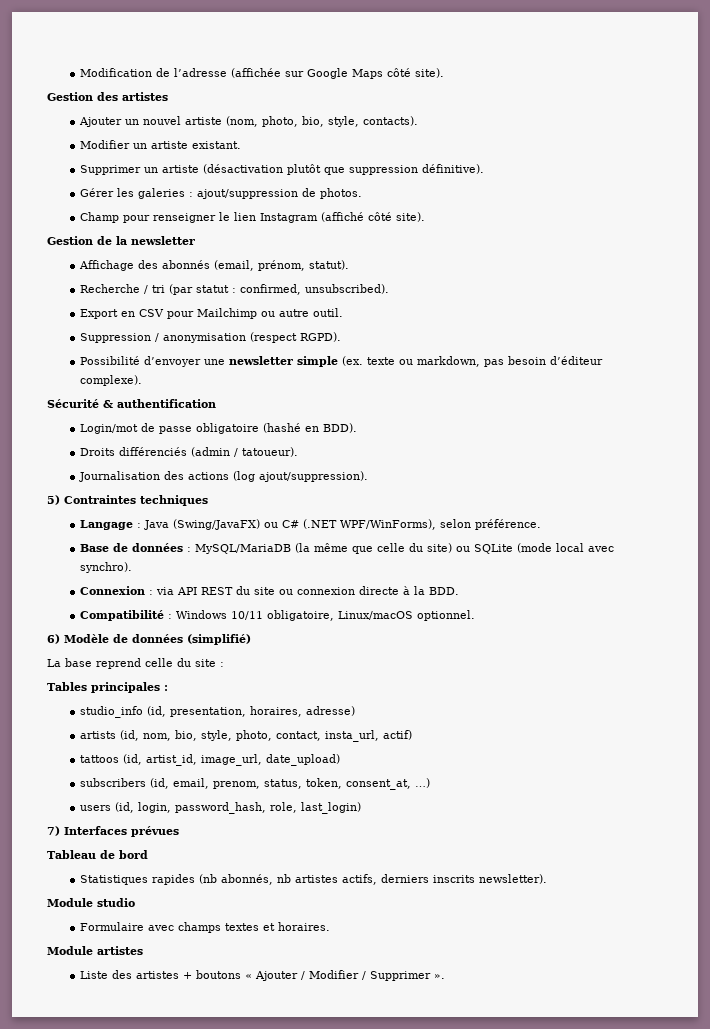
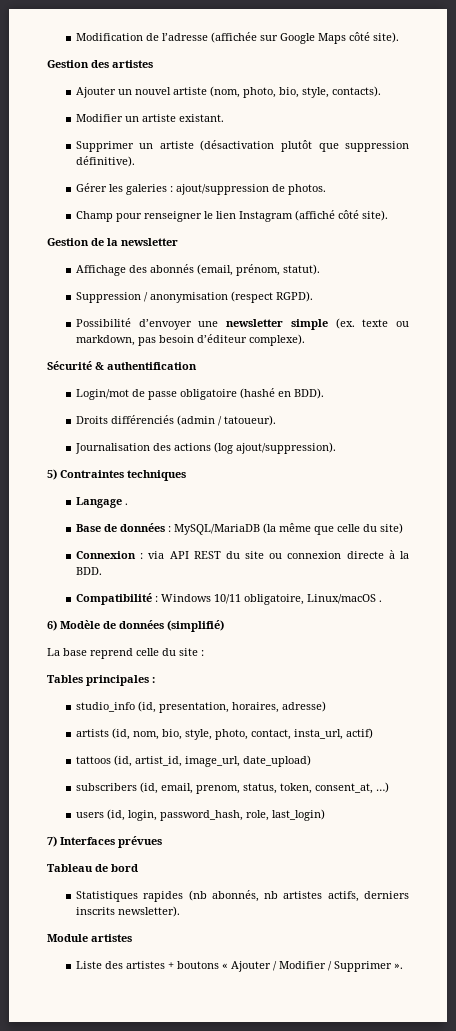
- Recherche / tri (par statut : confirmed, unsubscribed).
- Export en CSV pour Mailchimp ou autre outil.
- Langage : Java (Swing/JavaFX) ou C# (.NET WPF/WinForms), selon préférence.
+ Langage .
- Base de données : MySQL/MariaDB (la même que celle du site) ou SQLite (mode local avec synchro).
+ Base de données : MySQL/MariaDB (la même que celle du site)
- Compatibilité : Windows 10/11 obligatoire, Linux/macOS optionnel.
+ Compatibilité : Windows 10/11 obligatoire, Linux/macOS .
- Module studio
- Formulaire avec champs textes et horaires.

